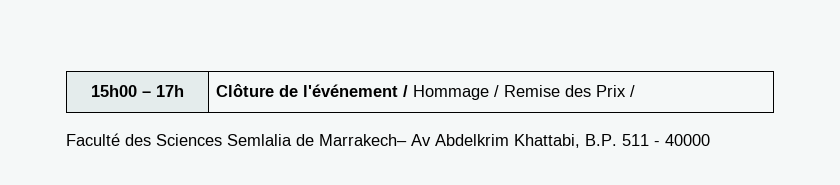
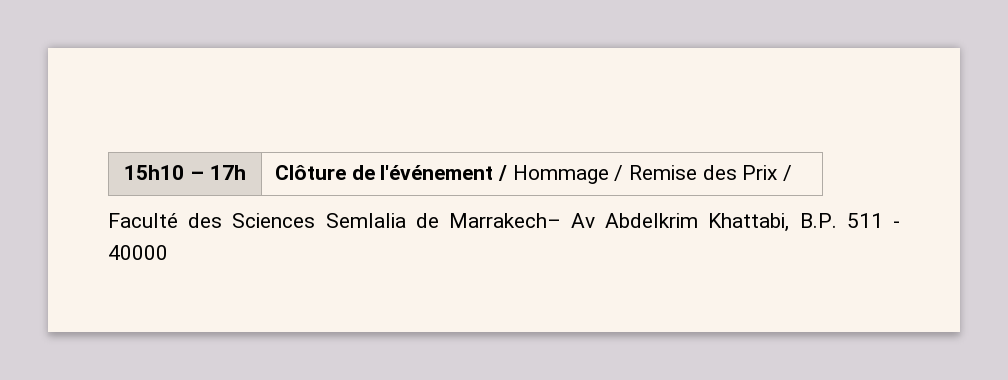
- 15h00 – 17h | Clôture de l'événement / Hommage / Remise des Prix /
+ 15h10 – 17h | Clôture de l'événement / Hommage / Remise des Prix /

